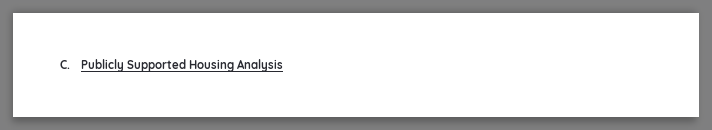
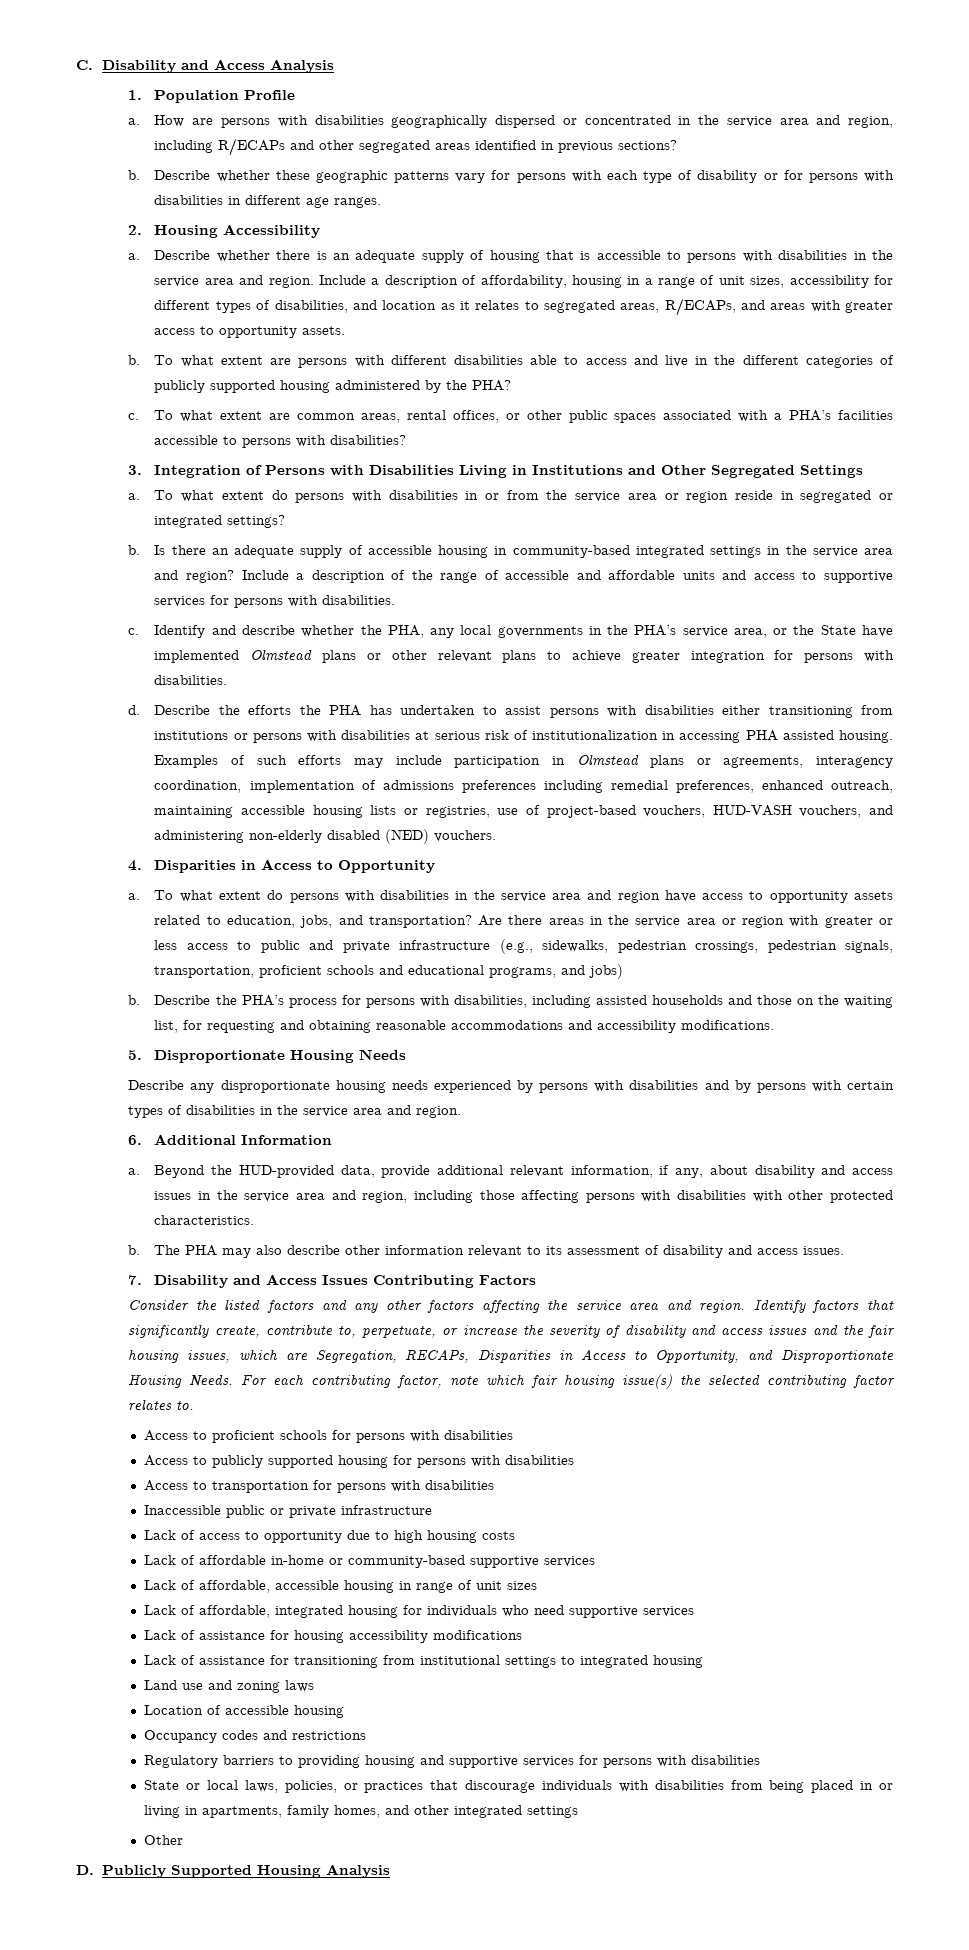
- C. Publicly Supported Housing Analysis
+ C. Disability and Access Analysis
+ 1. Population Profile
+ a. How are persons with disabilities geographically dispersed or concentrated in the service area and region, including R/ECAPs and other segregated areas identified in previous sections?
+ b. Describe whether these geographic patterns vary for persons with each type of disability or for persons with disabilities in different age ranges.
+ 2. Housing Accessibility
+ a. Describe whether there is an adequate supply of housing that is accessible to persons with disabilities in the service area and region. Include a description of affordability, housing in a range of unit sizes, accessibility for different types of disabilities, and location as it relates to segregated areas, R/ECAPs, and areas with greater access to opportunity assets.
+ b. To what extent are persons with different disabilities able to access and live in the different categories of publicly supported housing administered by the PHA?
+ c. To what extent are common areas, rental offices, or other public spaces associated with a PHA’s facilities accessible to persons with disabilities?
+ 3. Integration of Persons with Disabilities Living in Institutions and Other Segregated Settings
+ a. To what extent do persons with disabilities in or from the service area or region reside in segregated or integrated settings?
+ b. Is there an adequate supply of accessible housing in community-based integrated settings in the service area and region? Include a description of the range of accessible and affordable units and access to supportive services for persons with disabilities.
+ c. Identify and describe whether the PHA, any local governments in the PHA’s service area, or the State have implemented Olmstead plans or other relevant plans to achieve greater integration for persons with disabilities.
+ d. Describe the efforts the PHA has undertaken to assist persons with disabilities either transitioning from institutions or persons with disabilities at serious risk of institutionalization in accessing PHA assisted housing. Examples of such efforts may include participation in Olmstead plans or agreements, interagency coordination, implementation of admissions preferences including remedial preferences, enhanced outreach, maintaining accessible housing lists or registries, use of project-based vouchers, HUD-VASH vouchers, and administering non-elderly disabled (NED) vouchers.
+ 4. Disparities in Access to Opportunity
+ a. To what extent do persons with disabilities in the service area and region have access to opportunity assets related to education, jobs, and transportation? Are there areas in the service area or region with greater or less access to public and private infrastructure (e.g., sidewalks, pedestrian crossings, pedestrian signals, transportation, proficient schools and educational programs, and jobs)
+ b. Describe the PHA’s process for persons with disabilities, including assisted households and those on the waiting list, for requesting and obtaining reasonable accommodations and accessibility modifications.
+ 5. Disproportionate Housing Needs
+ Describe any disproportionate housing needs experienced by persons with disabilities and by persons with certain types of disabilities in the service area and region.
+ 6. Additional Information
+ a. Beyond the HUD-provided data, provide additional relevant information, if any, about disability and access issues in the service area and region, including those affecting persons with disabilities with other protected characteristics.
+ b. The PHA may also describe other information relevant to its assessment of disability and access issues.
+ 7. Disability and Access Issues Contributing Factors
+ Consider the listed factors and any other factors affecting the service area and region. Identify factors that significantly create, contribute to, perpetuate, or increase the severity of disability and access issues and the fair housing issues, which are Segregation, RECAPs, Disparities in Access to Opportunity, and Disproportionate Housing Needs. For each contributing factor, note which fair housing issue(s) the selected contributing factor relates to.
+ Access to proficient schools for persons with disabilities
+ Access to publicly supported housing for persons with disabilities
+ Access to transportation for persons with disabilities
+ Inaccessible public or private infrastructure
+ Lack of access to opportunity due to high housing costs
+ Lack of affordable in-home or community-based supportive services
+ Lack of affordable, accessible housing in range of unit sizes
+ Lack of affordable, integrated housing for individuals who need supportive services
+ Lack of assistance for housing accessibility modifications
+ Lack of assistance for transitioning from institutional settings to integrated housing
+ Land use and zoning laws
+ Location of accessible housing
+ Occupancy codes and restrictions
+ Regulatory barriers to providing housing and supportive services for persons with disabilities
+ State or local laws, policies, or practices that discourage individuals with disabilities from being placed in or living in apartments, family homes, and other integrated settings
+ Other
+ D. Publicly Supported Housing Analysis

